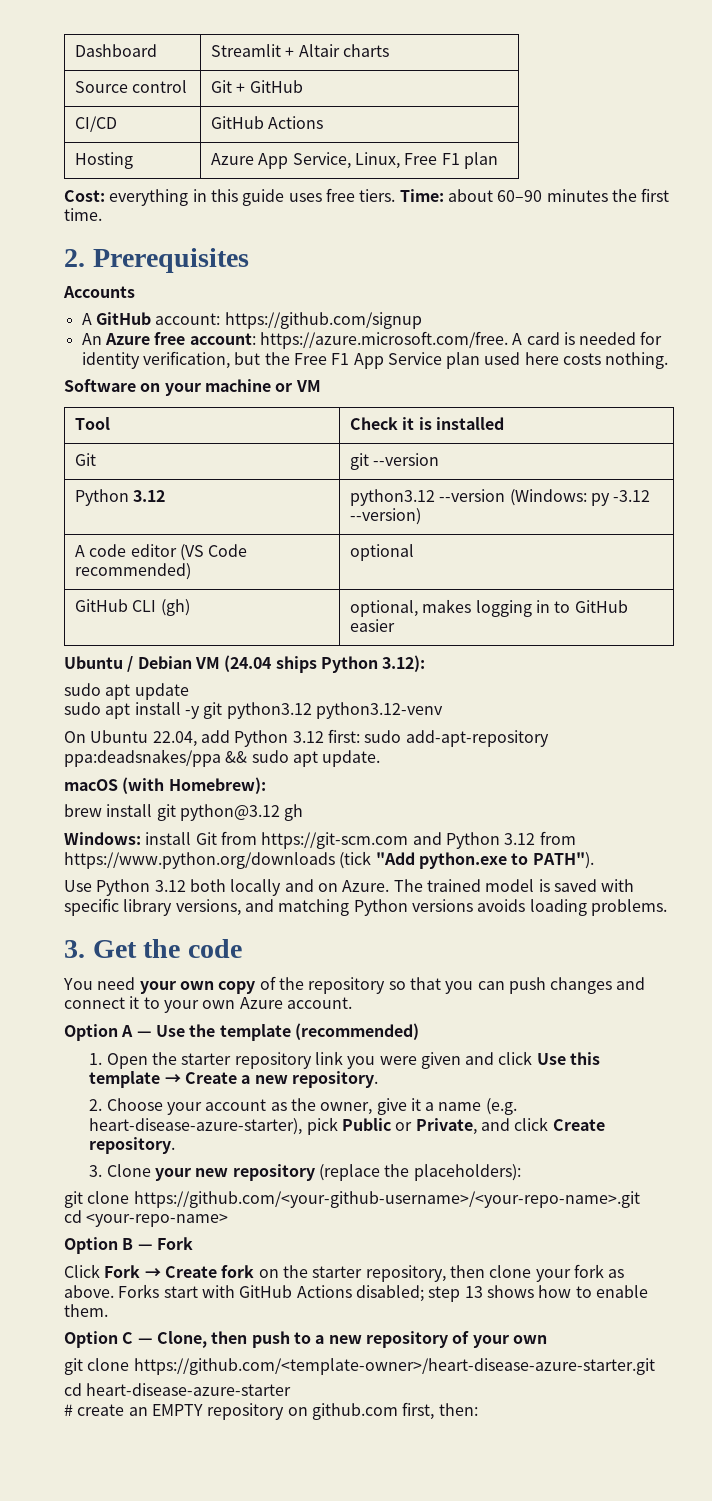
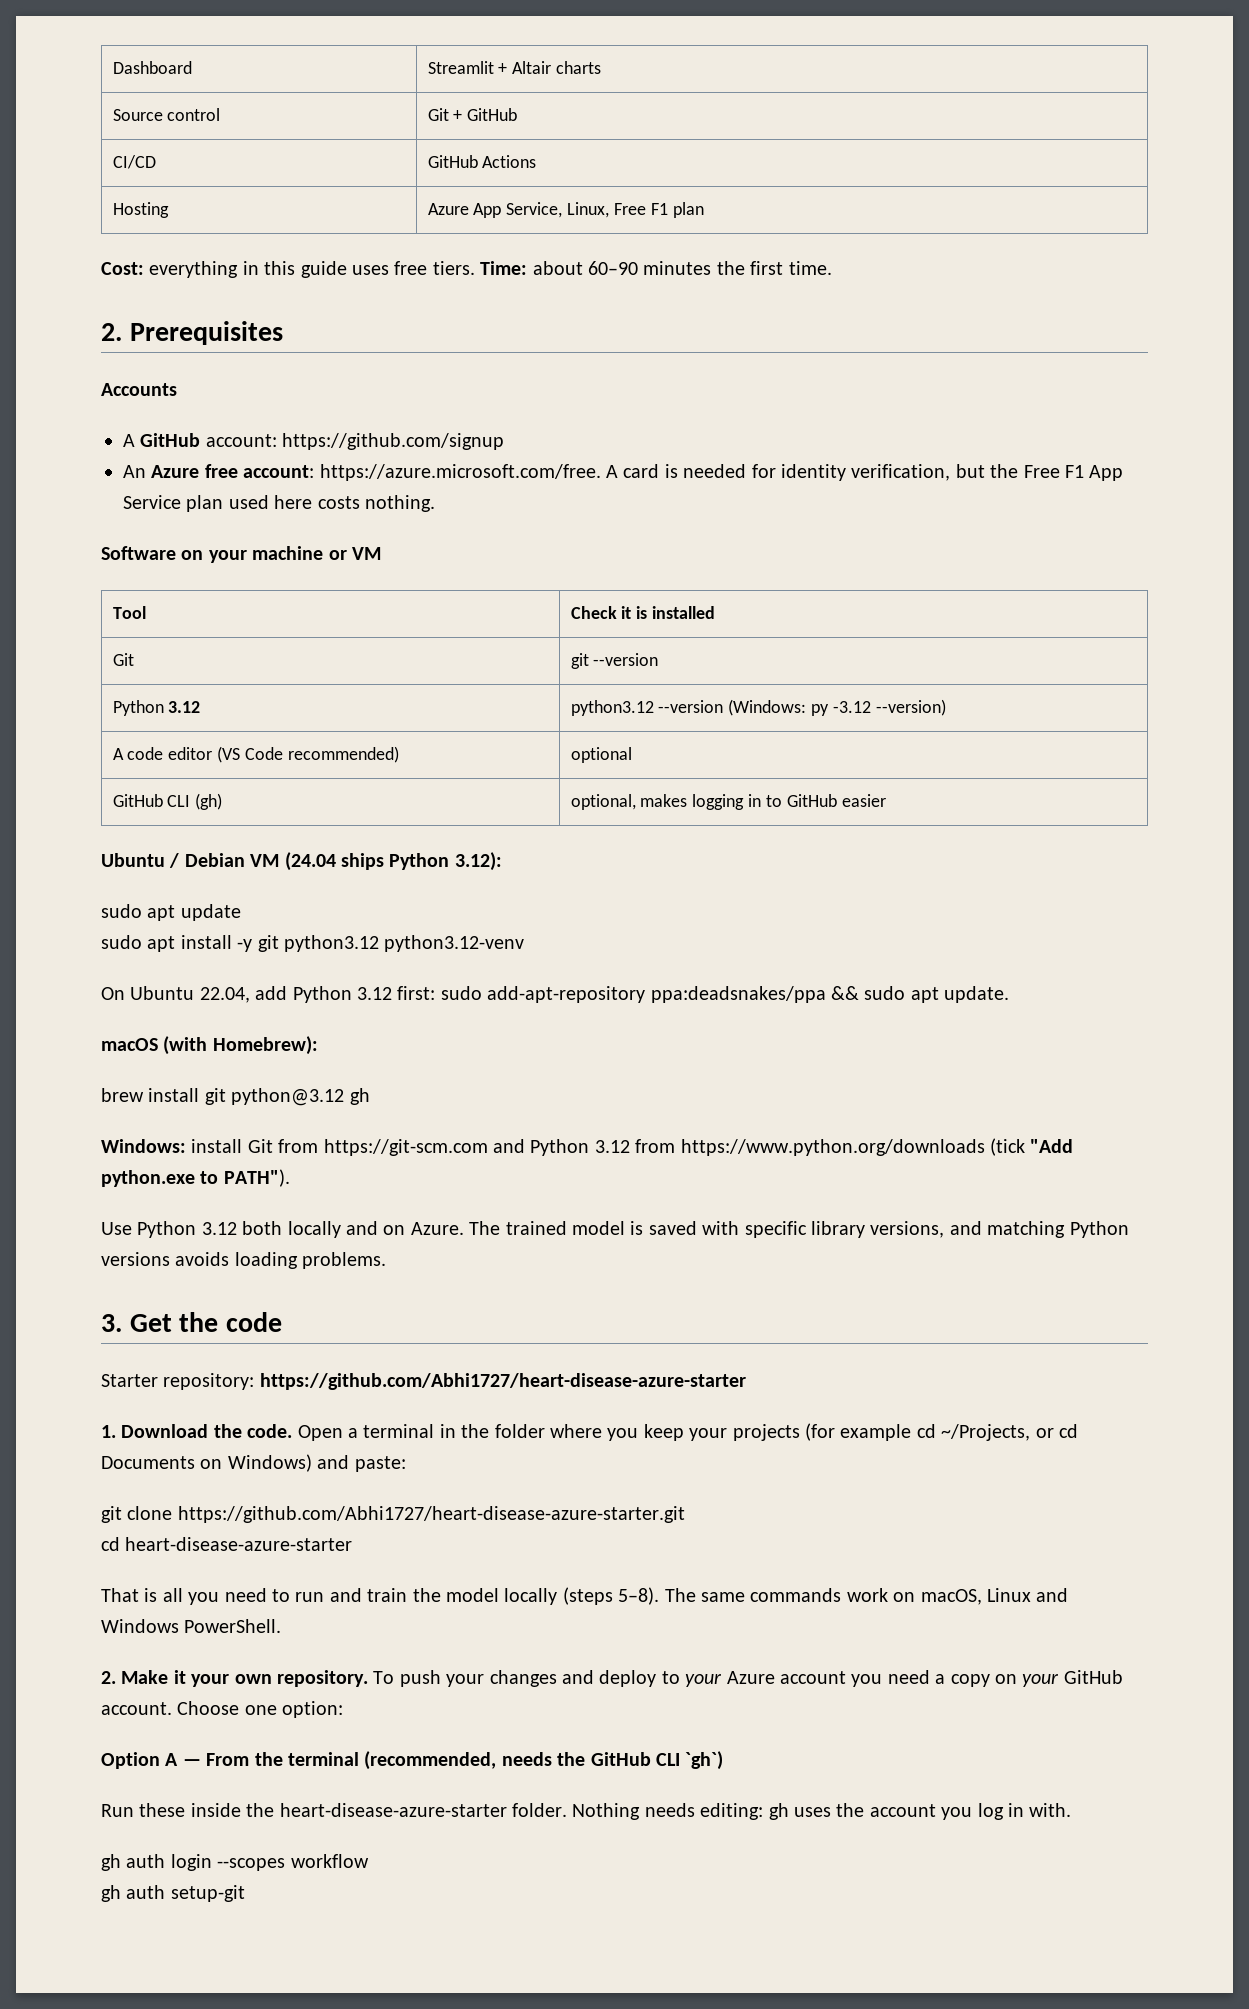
- You need your own copy of the repository so that you can push changes and connect it to your own Azure account.
- Option A — Use the template (recommended)
- 1. Open the starter repository link you were given and click Use this template → Create a new repository.
- 2. Choose your account as the owner, give it a name (e.g. heart-disease-azure-starter), pick Public or Private, and click Create repository.
- 3. Clone your new repository (replace the placeholders):
- git clone https://github.com/<your-github-username>/<your-repo-name>.git
- cd <your-repo-name>
- Option B — Fork
- Click Fork → Create fork on the starter repository, then clone your fork as above. Forks start with GitHub Actions disabled; step 13 shows how to enable them.
- Option C — Clone, then push to a new repository of your own
- git clone https://github.com/<template-owner>/heart-disease-azure-starter.git
+ Starter repository: https://github.com/Abhi1727/heart-disease-azure-starter
+ 1. Download the code. Open a terminal in the folder where you keep your projects (for example cd ~/Projects, or cd Documents on Windows) and paste:
+ git clone https://github.com/Abhi1727/heart-disease-azure-starter.git
  cd heart-disease-azure-starter
- # create an EMPTY repository on github.com first, then:
+ That is all you need to run and train the model locally (steps 5–8). The same commands work on macOS, Linux and Windows PowerShell.
+ 2. Make it your own repository. To push your changes and deploy to your Azure account you need a copy on your GitHub account. Choose one option:
+ Option A — From the terminal (recommended, needs the GitHub CLI `gh`)
+ Run these inside the heart-disease-azure-starter folder. Nothing needs editing: gh uses the account you log in with.
+ gh auth login --scopes workflow
+ gh auth setup-git

